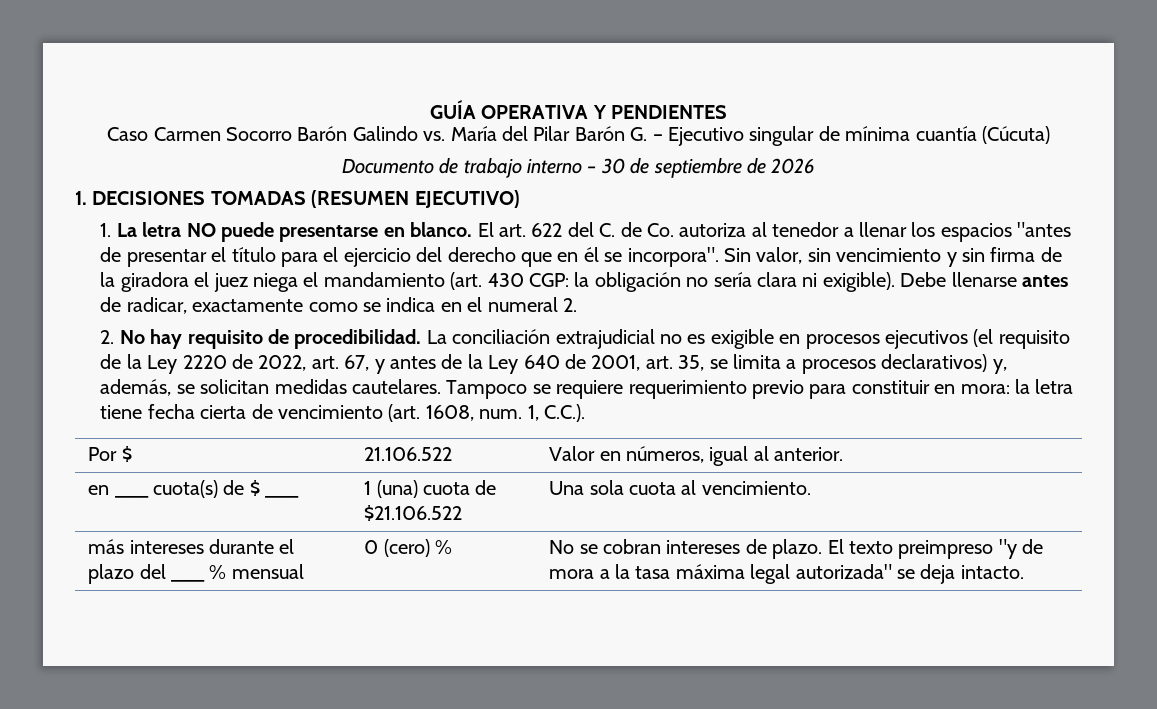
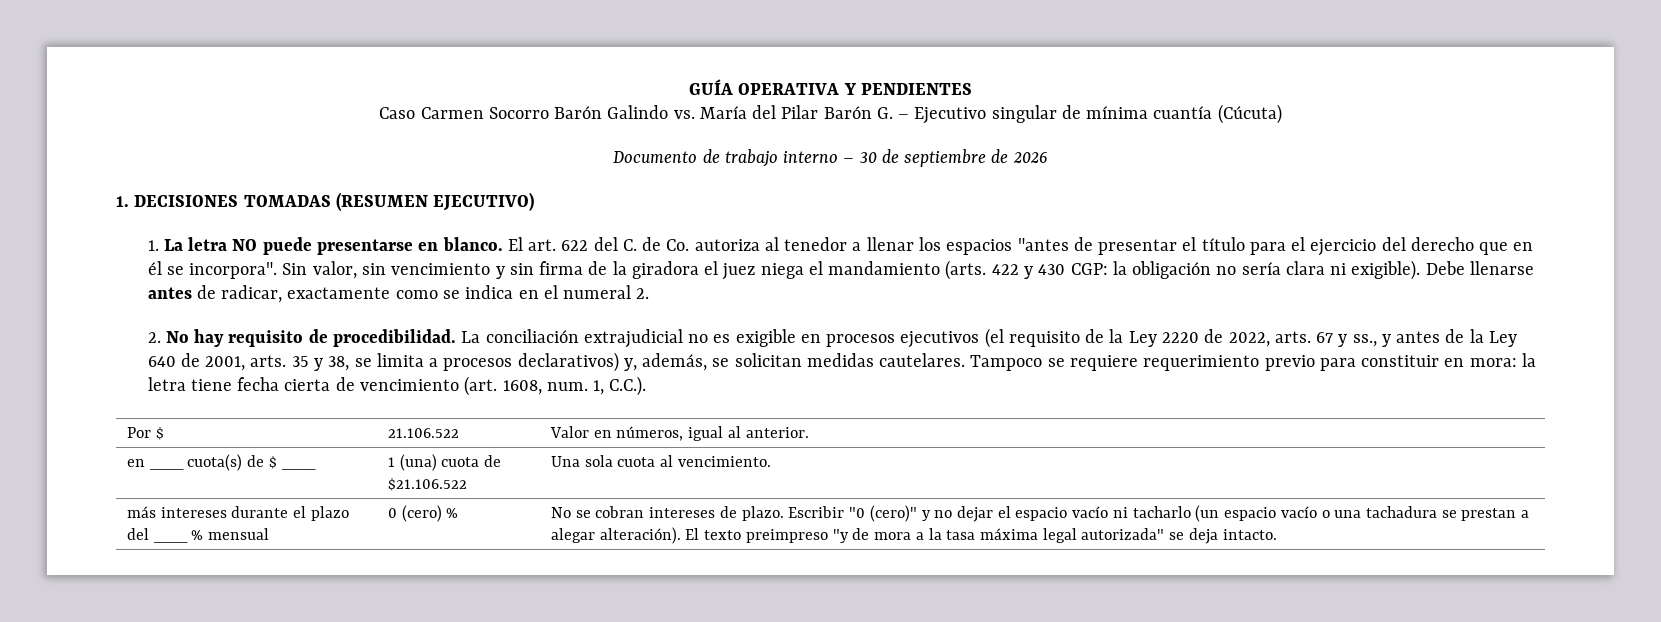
- Sin valor, sin vencimiento y sin firma de la giradora el juez niega el mandamiento (art. 430 CGP: la obligación no sería clara ni exigible).
+ Sin valor, sin vencimiento y sin firma de la giradora el juez niega el mandamiento (arts. 422 y 430 CGP: la obligación no sería clara ni exigible).
- La conciliación extrajudicial no es exigible en procesos ejecutivos (el requisito de la Ley 2220 de 2022, art. 67, y antes de la Ley 640 de 2001, art. 35, se limita a procesos declarativos) y, además, se solicitan medidas cautelares.
+ La conciliación extrajudicial no es exigible en procesos ejecutivos (el requisito de la Ley 2220 de 2022, arts. 67 y ss., y antes de la Ley 640 de 2001, arts. 35 y 38, se limita a procesos declarativos) y, además, se solicitan medidas cautelares.
+ Escribir "0 (cero)" y no dejar el espacio vacío ni tacharlo (un espacio vacío o una tachadura se prestan a alegar alteración).

